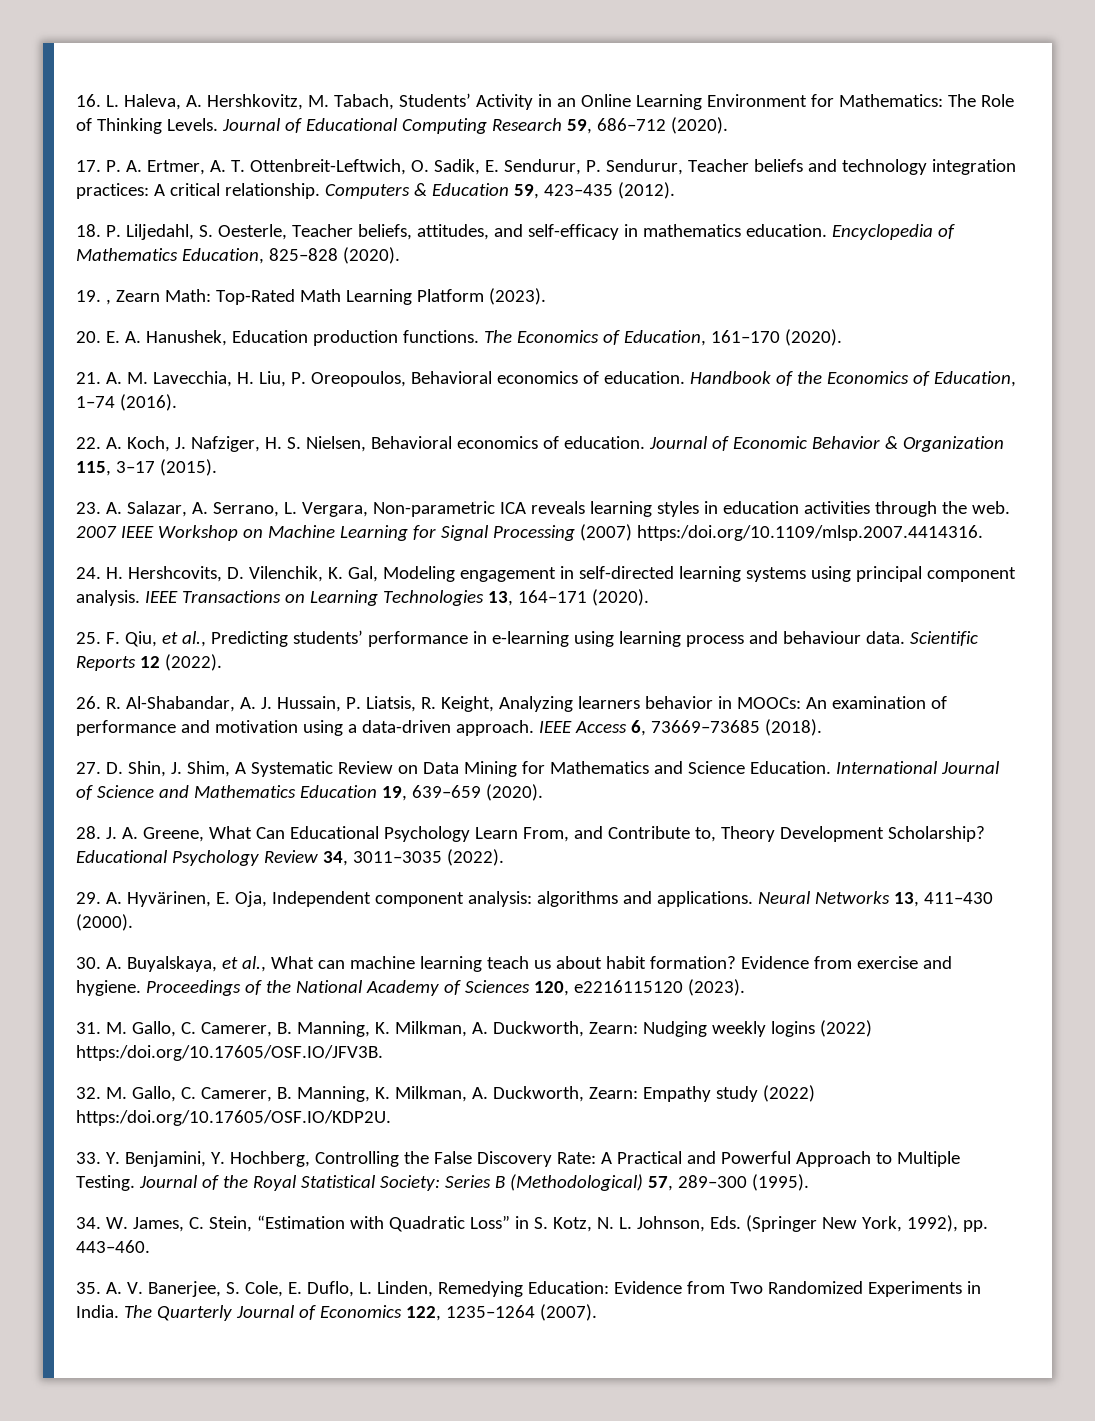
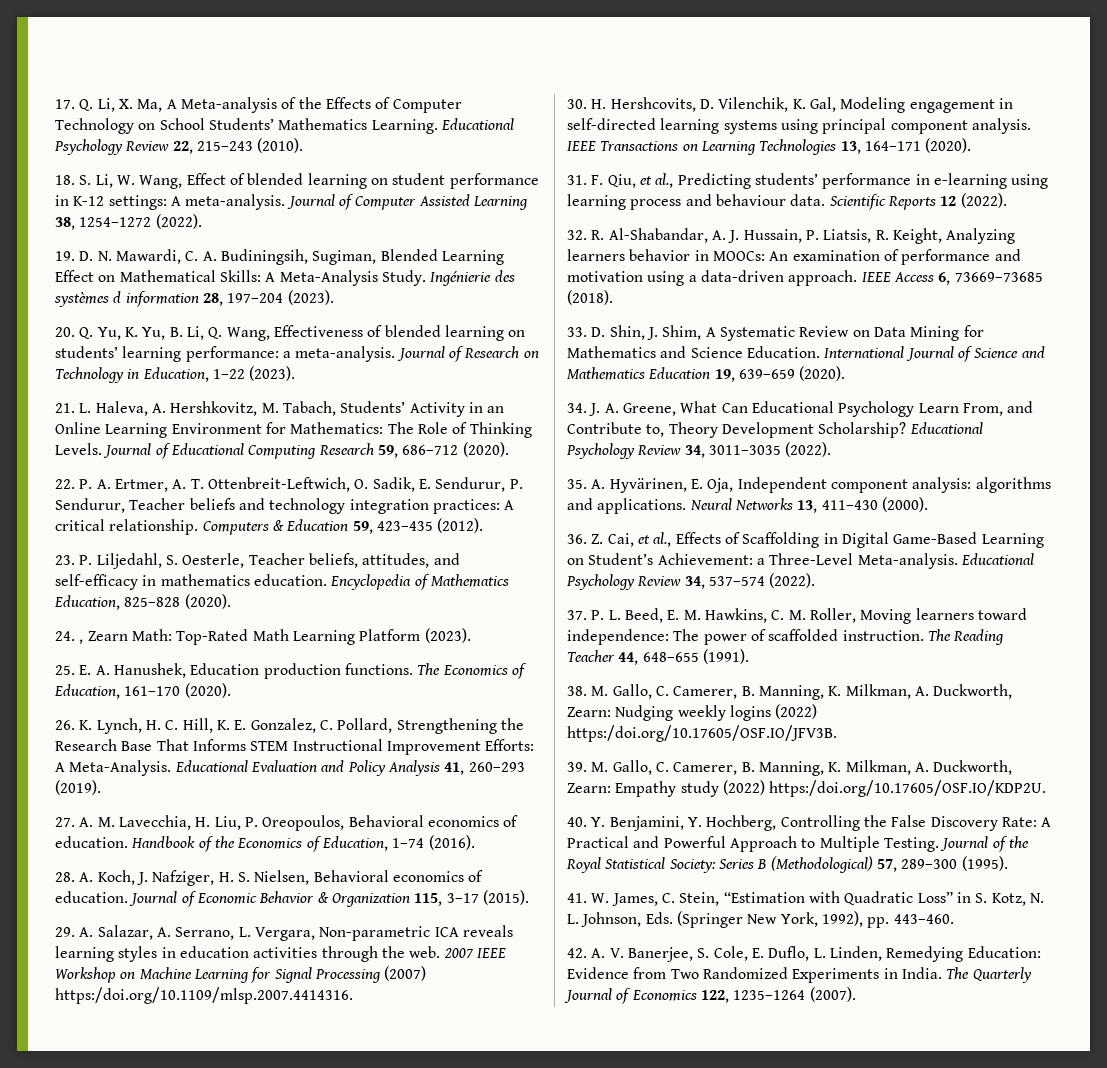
- 16. L. Haleva, A. Hershkovitz, M. Tabach, Students’ Activity in an Online Learning Environment for Mathematics: The Role of Thinking Levels.
+ 17. Q. Li, X. Ma, A Meta-analysis of the Effects of Computer Technology on School Students’ Mathematics Learning. Educational Psychology Review 22, 215–243 (2010).
+ 18. S. Li, W. Wang, Effect of blended learning on student performance in K-12 settings: A meta-analysis. Journal of Computer Assisted Learning 38, 1254–1272 (2022).
+ 19. D. N. Mawardi, C. A. Budiningsih, Sugiman, Blended Learning Effect on Mathematical Skills: A Meta-Analysis Study. Ingénierie des systèmes d information 28, 197–204 (2023).
+ 20. Q. Yu, K. Yu, B. Li, Q. Wang, Effectiveness of blended learning on students’ learning performance: a meta-analysis. Journal of Research on Technology in Education, 1–22 (2023).
+ 21. L. Haleva, A. Hershkovitz, M. Tabach, Students’ Activity in an Online Learning Environment for Mathematics: The Role of Thinking Levels.
- 17. P. A. Ertmer, A. T. Ottenbreit-Leftwich, O. Sadik, E. Sendurur, P. Sendurur, Teacher beliefs and technology integration practices: A critical relationship.
+ 22. P. A. Ertmer, A. T. Ottenbreit-Leftwich, O. Sadik, E. Sendurur, P. Sendurur, Teacher beliefs and technology integration practices: A critical relationship.
- 18. P. Liljedahl, S. Oesterle, Teacher beliefs, attitudes, and self-efficacy in mathematics education.
+ 23. P. Liljedahl, S. Oesterle, Teacher beliefs, attitudes, and self-efficacy in mathematics education.
- 19. , Zearn Math: Top-Rated Math Learning Platform (2023).
+ 24. , Zearn Math: Top-Rated Math Learning Platform (2023).
- 20. E. A. Hanushek, Education production functions.
+ 25. E. A. Hanushek, Education production functions.
- 21. A. M. Lavecchia, H. Liu, P. Oreopoulos, Behavioral economics of education.
+ 26. K. Lynch, H. C. Hill, K. E. Gonzalez, C. Pollard, Strengthening the Research Base That Informs STEM Instructional Improvement Efforts: A Meta-Analysis. Educational Evaluation and Policy Analysis 41, 260–293 (2019).
+ 27. A. M. Lavecchia, H. Liu, P. Oreopoulos, Behavioral economics of education.
- 22. A. Koch, J. Nafziger, H. S. Nielsen, Behavioral economics of education.
+ 28. A. Koch, J. Nafziger, H. S. Nielsen, Behavioral economics of education.
- 23. A. Salazar, A. Serrano, L. Vergara, Non-parametric ICA reveals learning styles in education activities through the web.
+ 29. A. Salazar, A. Serrano, L. Vergara, Non-parametric ICA reveals learning styles in education activities through the web.
- 24. H. Hershcovits, D. Vilenchik, K. Gal, Modeling engagement in self-directed learning systems using principal component analysis.
+ 30. H. Hershcovits, D. Vilenchik, K. Gal, Modeling engagement in self-directed learning systems using principal component analysis.
- 25. F. Qiu, et al., Predicting students’ performance in e-learning using learning process and behaviour data.
+ 31. F. Qiu, et al., Predicting students’ performance in e-learning using learning process and behaviour data.
- 26. R. Al-Shabandar, A. J. Hussain, P. Liatsis, R. Keight, Analyzing learners behavior in MOOCs: An examination of performance and motivation using a data-driven approach.
+ 32. R. Al-Shabandar, A. J. Hussain, P. Liatsis, R. Keight, Analyzing learners behavior in MOOCs: An examination of performance and motivation using a data-driven approach.
- 27. D. Shin, J. Shim, A Systematic Review on Data Mining for Mathematics and Science Education.
+ 33. D. Shin, J. Shim, A Systematic Review on Data Mining for Mathematics and Science Education.
- 28. J. A. Greene, What Can Educational Psychology Learn From, and Contribute to, Theory Development Scholarship?
+ 34. J. A. Greene, What Can Educational Psychology Learn From, and Contribute to, Theory Development Scholarship?
- 29. A. Hyvärinen, E. Oja, Independent component analysis: algorithms and applications.
+ 35. A. Hyvärinen, E. Oja, Independent component analysis: algorithms and applications.
- 30. A. Buyalskaya, et al., What can machine learning teach us about habit formation? Evidence from exercise and hygiene. Proceedings of the National Academy of Sciences 120, e2216115120 (2023).
- 31. M. Gallo, C. Camerer, B. Manning, K. Milkman, A. Duckworth, Zearn: Nudging weekly logins (2022) https:/doi.org/10.17605/OSF.IO/JFV3B.
+ 36. Z. Cai, et al., Effects of Scaffolding in Digital Game-Based Learning on Student’s Achievement: a Three-Level Meta-analysis. Educational Psychology Review 34, 537–574 (2022).
+ 37. P. L. Beed, E. M. Hawkins, C. M. Roller, Moving learners toward independence: The power of scaffolded instruction. The Reading Teacher 44, 648–655 (1991).
+ 38. M. Gallo, C. Camerer, B. Manning, K. Milkman, A. Duckworth, Zearn: Nudging weekly logins (2022) https:/doi.org/10.17605/OSF.IO/JFV3B.
- 32. M. Gallo, C. Camerer, B. Manning, K. Milkman, A. Duckworth, Zearn: Empathy study (2022) https:/doi.org/10.17605/OSF.IO/KDP2U.
+ 39. M. Gallo, C. Camerer, B. Manning, K. Milkman, A. Duckworth, Zearn: Empathy study (2022) https:/doi.org/10.17605/OSF.IO/KDP2U.
- 33. Y. Benjamini, Y. Hochberg, Controlling the False Discovery Rate: A Practical and Powerful Approach to Multiple Testing.
+ 40. Y. Benjamini, Y. Hochberg, Controlling the False Discovery Rate: A Practical and Powerful Approach to Multiple Testing.
- 34. W. James, C. Stein, “Estimation with Quadratic Loss” in S. Kotz, N. L. Johnson, Eds. (Springer New York, 1992), pp. 443–460.
+ 41. W. James, C. Stein, “Estimation with Quadratic Loss” in S. Kotz, N. L. Johnson, Eds. (Springer New York, 1992), pp. 443–460.
- 35. A. V. Banerjee, S. Cole, E. Duflo, L. Linden, Remedying Education: Evidence from Two Randomized Experiments in India.
+ 42. A. V. Banerjee, S. Cole, E. Duflo, L. Linden, Remedying Education: Evidence from Two Randomized Experiments in India.

